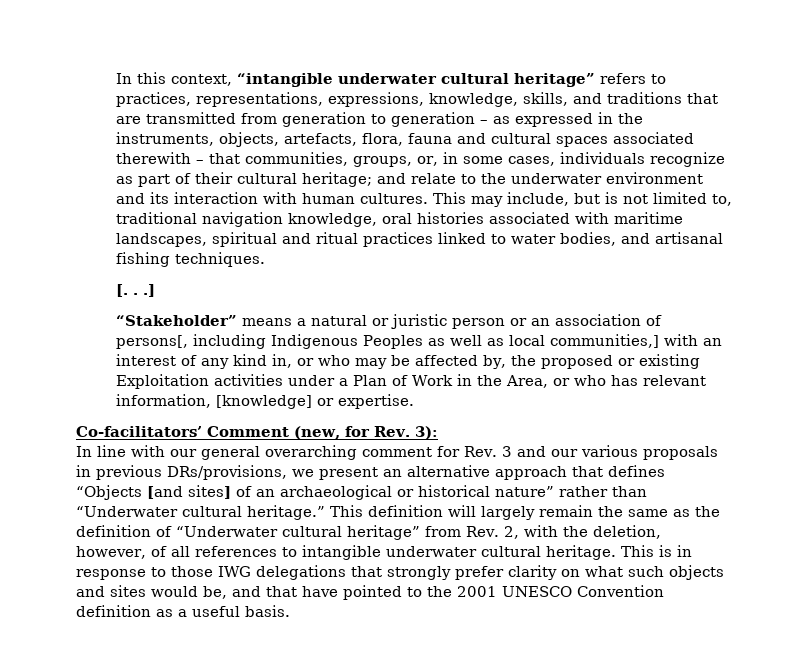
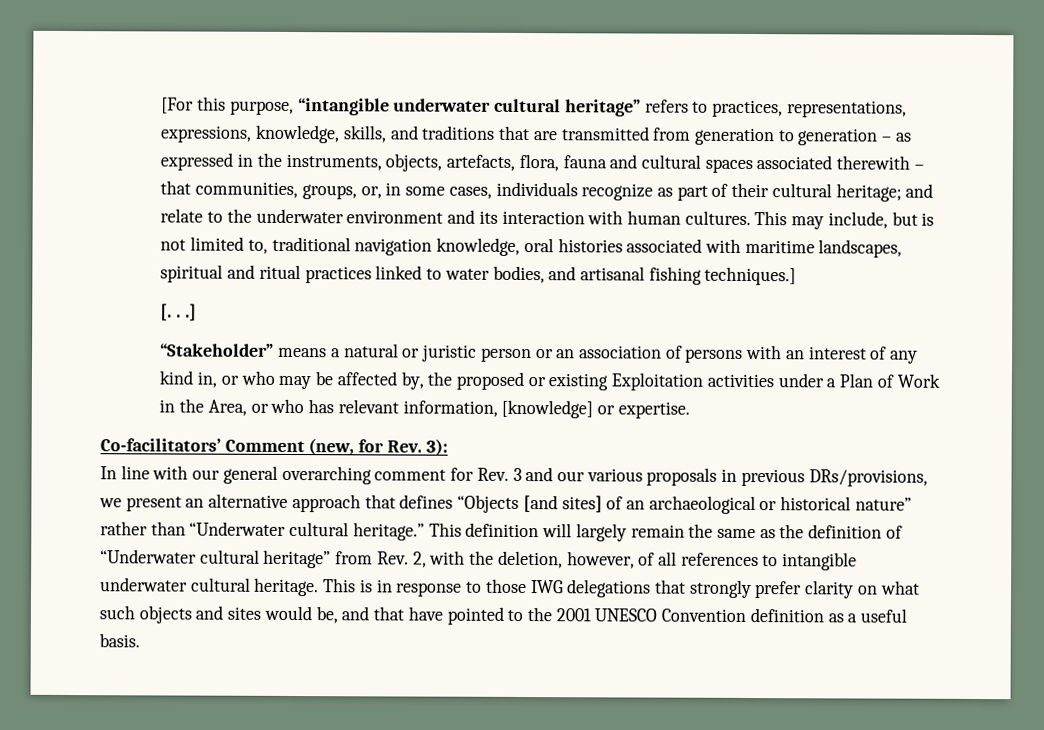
- In this context, “intangible underwater cultural heritage” refers to practices, representations, expressions, knowledge, skills, and traditions that are transmitted from generation to generation – as expressed in the instruments, objects, artefacts, flora, fauna and cultural spaces associated therewith – that communities, groups, or, in some cases, individuals recognize as part of their cultural heritage;
+ [For this purpose, “intangible underwater cultural heritage” refers to practices, representations, expressions, knowledge, skills, and traditions that are transmitted from generation to generation – as expressed in the instruments, objects, artefacts, flora, fauna and cultural spaces associated therewith – that communities, groups, or, in some cases, individuals recognize as part of their cultural heritage;
- This may include, but is not limited to, traditional navigation knowledge, oral histories associated with maritime landscapes, spiritual and ritual practices linked to water bodies, and artisanal fishing techniques.
+ This may include, but is not limited to, traditional navigation knowledge, oral histories associated with maritime landscapes, spiritual and ritual practices linked to water bodies, and artisanal fishing techniques.]
- “Stakeholder” means a natural or juristic person or an association of persons[, including Indigenous Peoples as well as local communities,] with an interest of any kind in, or who may be affected by, the proposed or existing Exploitation activities under a Plan of Work in the Area, or who has relevant information, [knowledge] or expertise.
+ “Stakeholder” means a natural or juristic person or an association of persons with an interest of any kind in, or who may be affected by, the proposed or existing Exploitation activities under a Plan of Work in the Area, or who has relevant information, [knowledge] or expertise.

